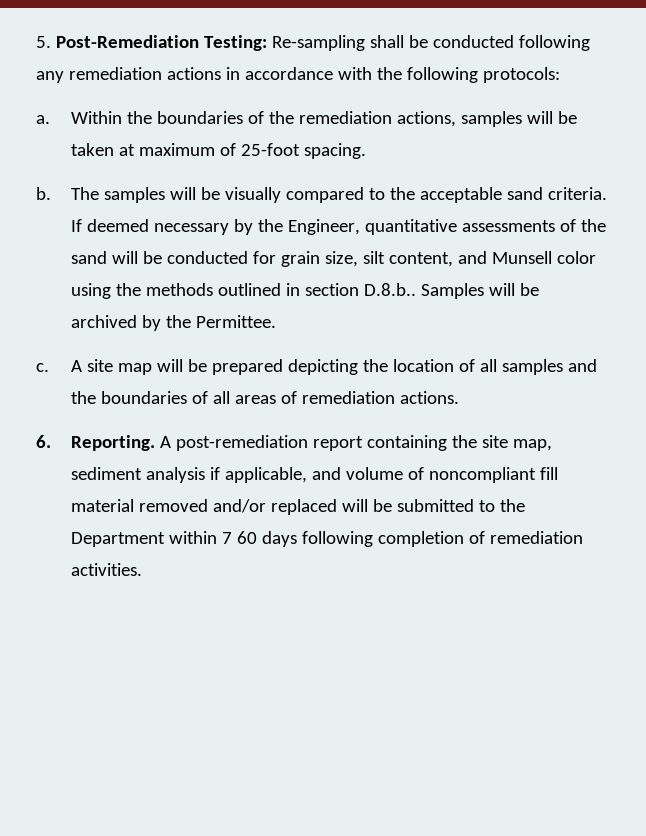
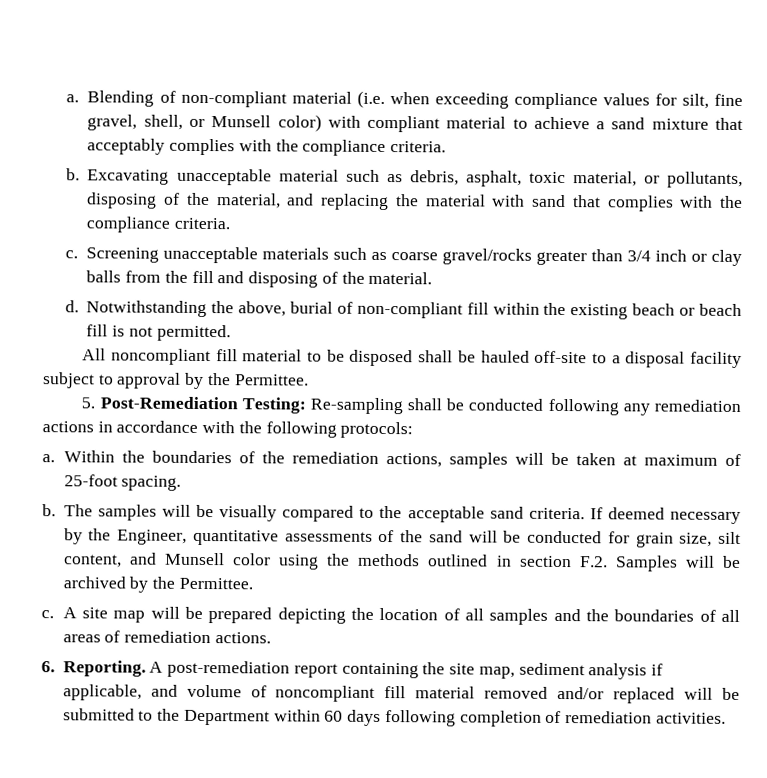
+ a. Blending of non-compliant material (i.e. when exceeding compliance values for silt, fine gravel, shell, or Munsell color) with compliant material to achieve a sand mixture that acceptably complies with the compliance criteria.
+ b. Excavating unacceptable material such as debris, asphalt, toxic material, or pollutants, disposing of the material, and replacing the material with sand that complies with the compliance criteria.
+ c. Screening unacceptable materials such as coarse gravel/rocks greater than 3/4 inch or clay balls from the fill and disposing of the material.
+ d. Notwithstanding the above, burial of non-compliant fill within the existing beach or beach fill is not permitted.
+ All noncompliant fill material to be disposed shall be hauled off-site to a disposal facility subject to approval by the Permittee.
- If deemed necessary by the Engineer, quantitative assessments of the sand will be conducted for grain size, silt content, and Munsell color using the methods outlined in section D.8.b.. Samples will be archived by the Permittee.
+ If deemed necessary by the Engineer, quantitative assessments of the sand will be conducted for grain size, silt content, and Munsell color using the methods outlined in section F.2. Samples will be archived by the Permittee.
- A post-remediation report containing the site map, sediment analysis if applicable, and volume of noncompliant fill material removed and/or replaced will be submitted to the Department within 7 60 days following completion of remediation activities.
+ A post-remediation report containing the site map, sediment analysis if applicable, and volume of noncompliant fill material removed and/or replaced will be submitted to the Department within 60 days following completion of remediation activities.

